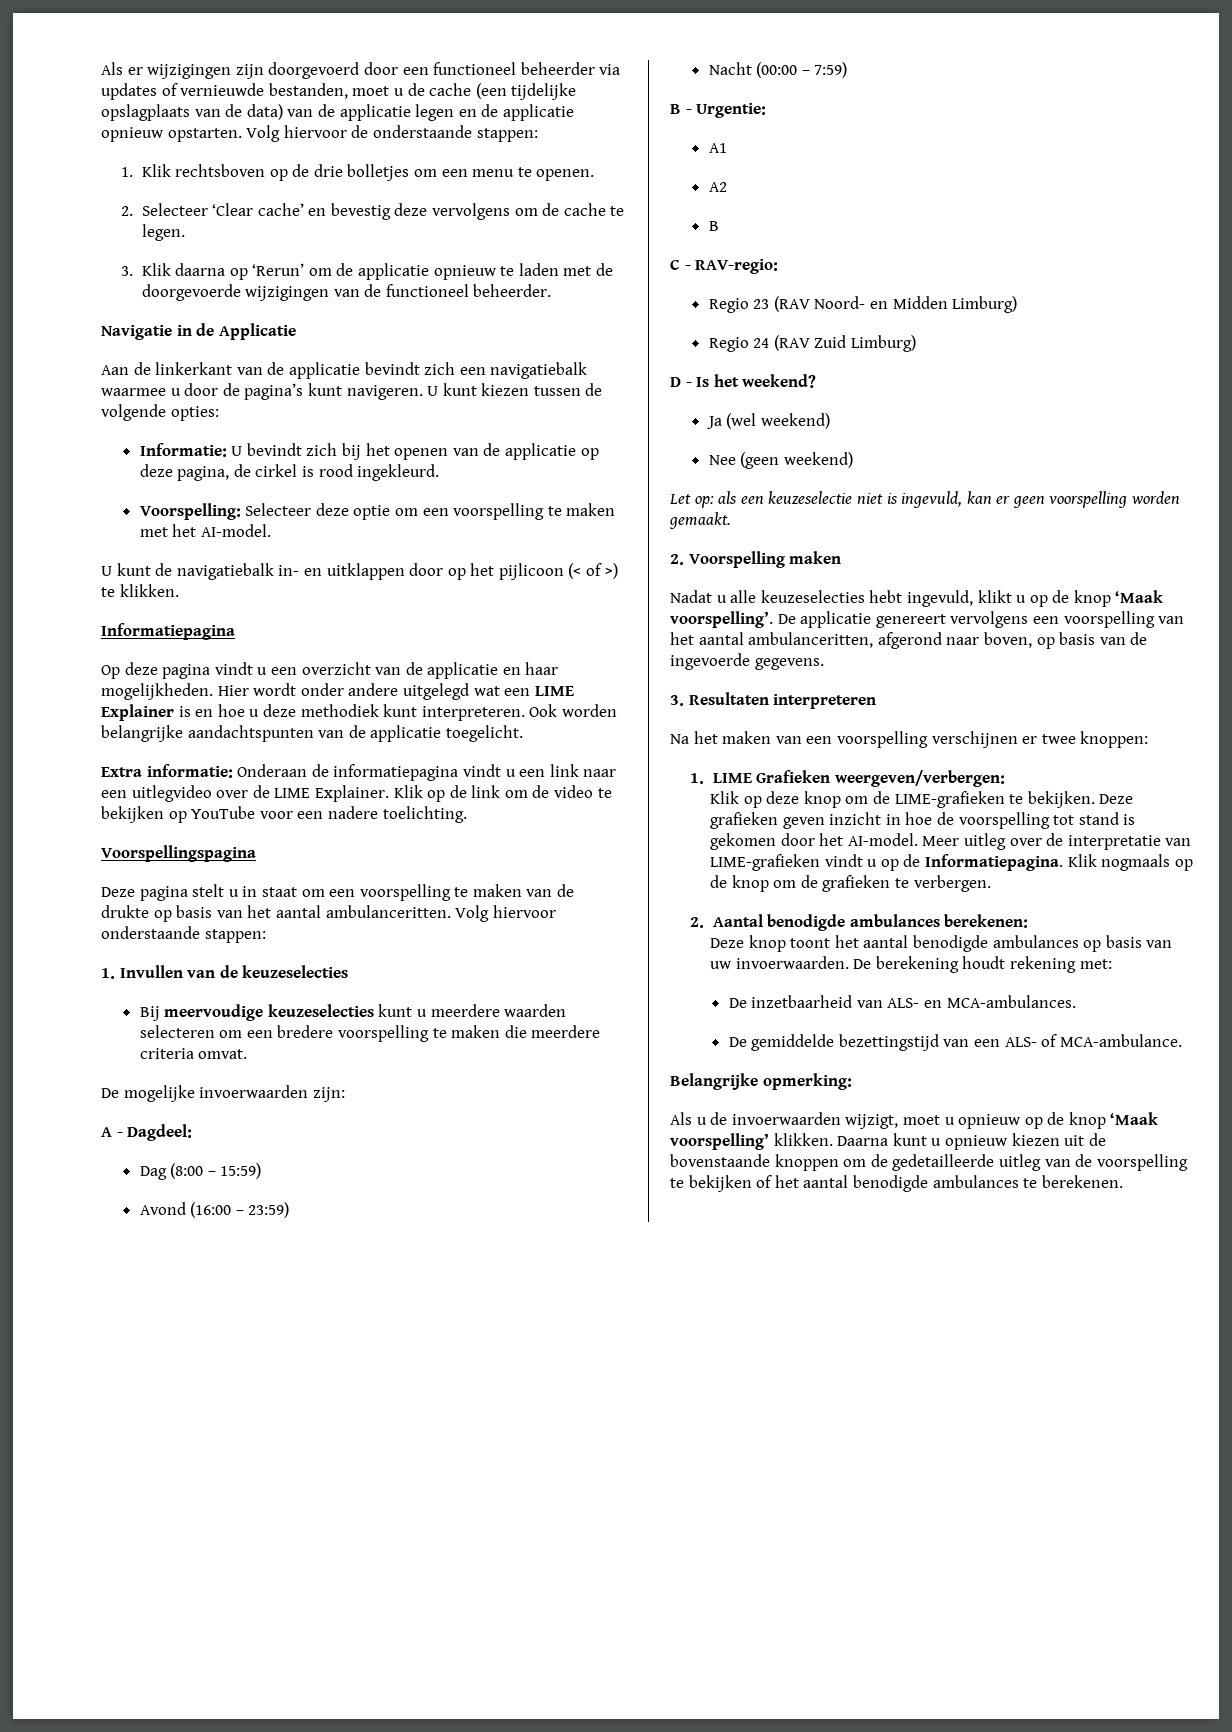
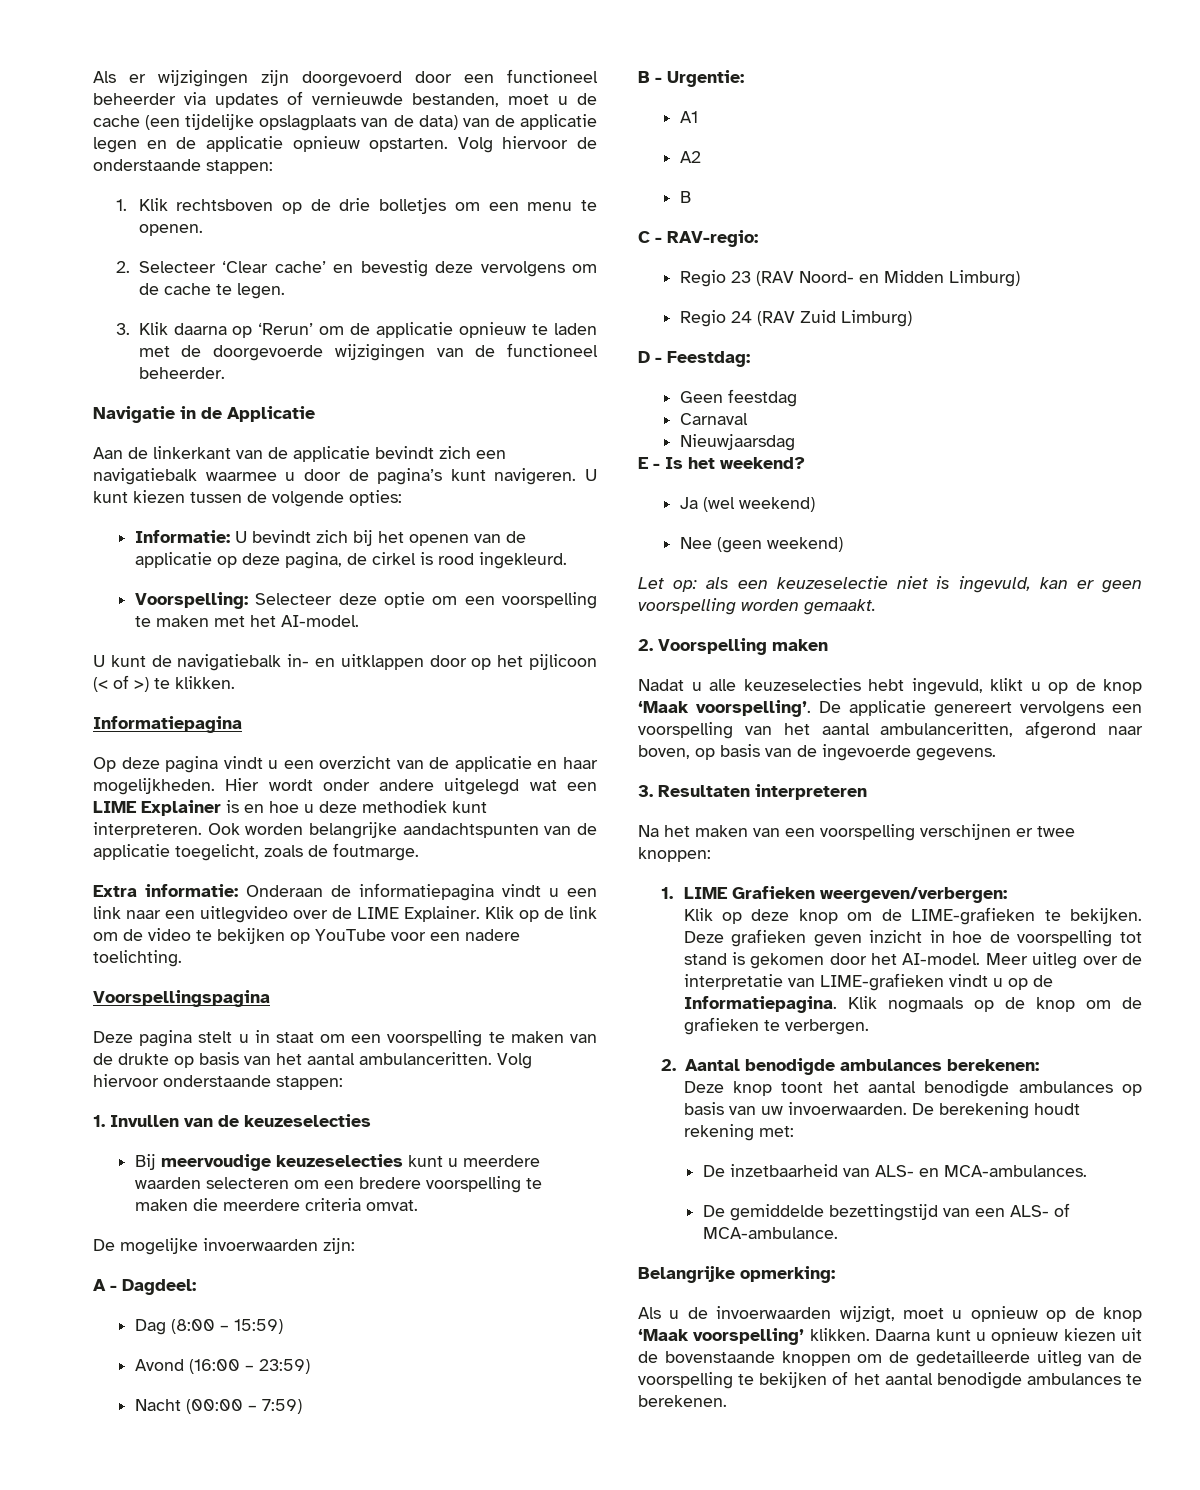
- Ook worden belangrijke aandachtspunten van de applicatie toegelicht.
+ Ook worden belangrijke aandachtspunten van de applicatie toegelicht, zoals de foutmarge.
- D - Is het weekend?
+ D - Feestdag:
+ Geen feestdag
+ Carnaval
+ Nieuwjaarsdag
+ E - Is het weekend?

